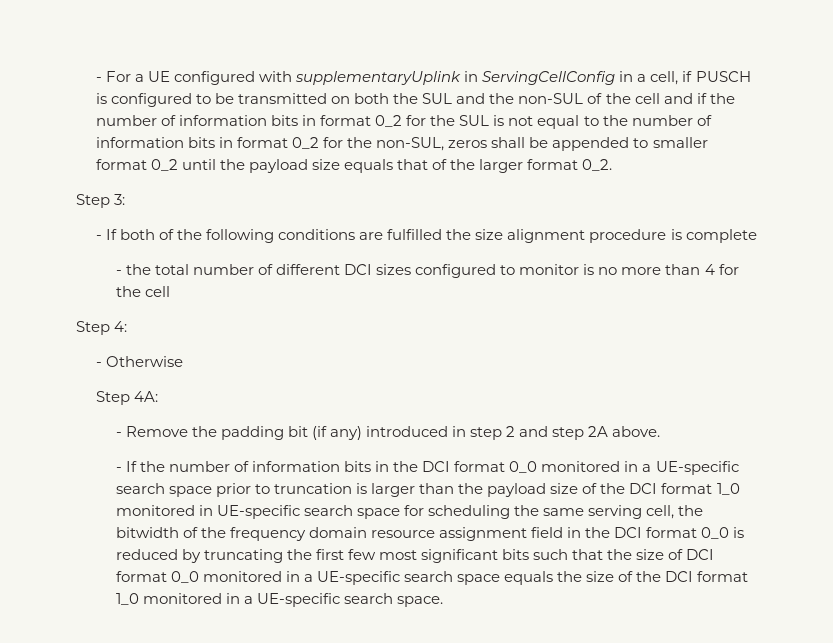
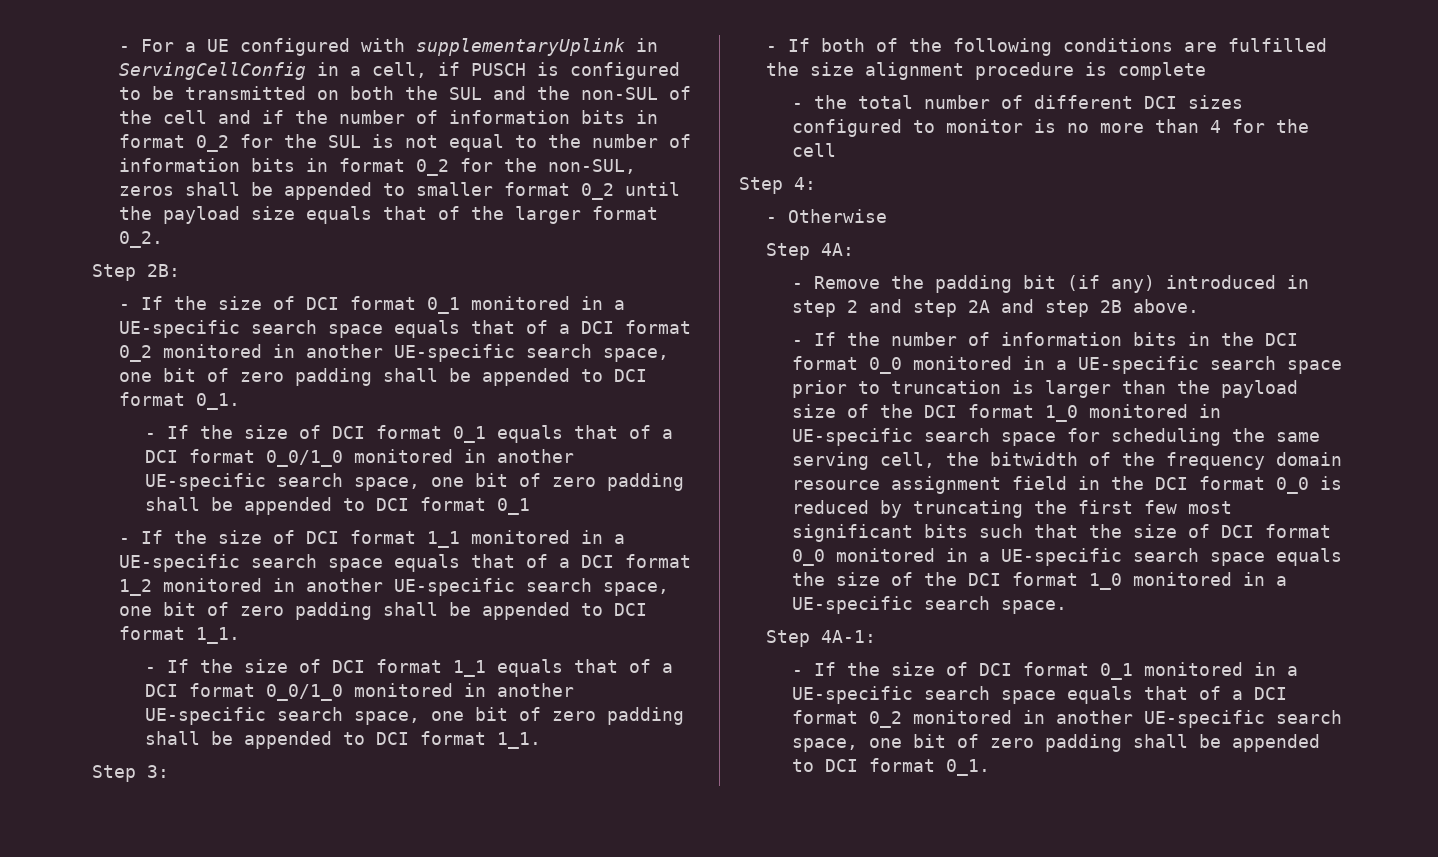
+ Step 2B:
+ - If the size of DCI format 0_1 monitored in a UE-specific search space equals that of a DCI format 0_2 monitored in another UE-specific search space, one bit of zero padding shall be appended to DCI format 0_1.
+ - If the size of DCI format 0_1 equals that of a DCI format 0_0/1_0 monitored in another UE-specific search space, one bit of zero padding shall be appended to DCI format 0_1
+ - If the size of DCI format 1_1 monitored in a UE-specific search space equals that of a DCI format 1_2 monitored in another UE-specific search space, one bit of zero padding shall be appended to DCI format 1_1.
+ - If the size of DCI format 1_1 equals that of a DCI format 0_0/1_0 monitored in another UE-specific search space, one bit of zero padding shall be appended to DCI format 1_1.
- - Remove the padding bit (if any) introduced in step 2 and step 2A above.
+ - Remove the padding bit (if any) introduced in step 2 and step 2A and step 2B above.
+ Step 4A-1:
+ - If the size of DCI format 0_1 monitored in a UE-specific search space equals that of a DCI format 0_2 monitored in another UE-specific search space, one bit of zero padding shall be appended to DCI format 0_1.

